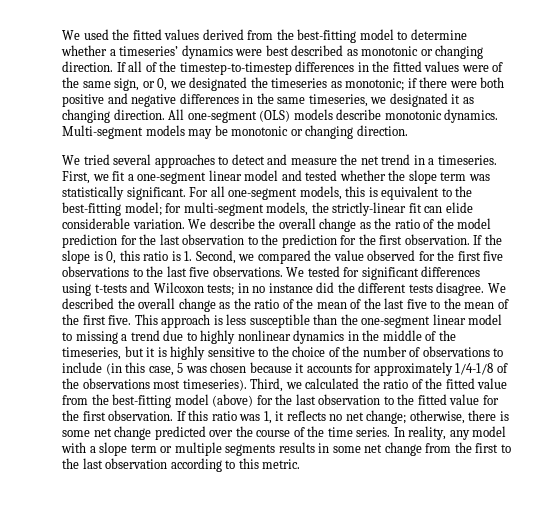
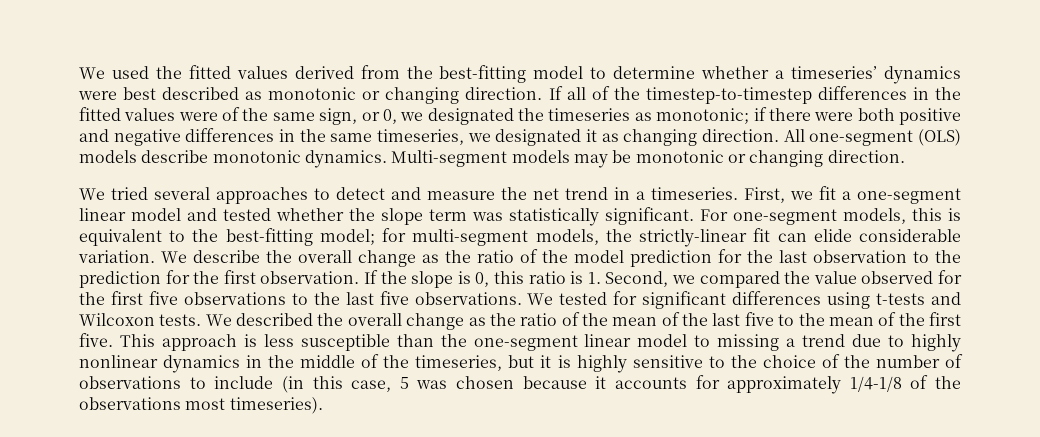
- For all one-segment models, this is equivalent to the best-fitting model; for multi-segment models, the strictly-linear fit can elide considerable variation.
+ For one-segment models, this is equivalent to the best-fitting model; for multi-segment models, the strictly-linear fit can elide considerable variation.
- We tested for significant differences using t-tests and Wilcoxon tests; in no instance did the different tests disagree.
+ We tested for significant differences using t-tests and Wilcoxon tests.
- Third, we calculated the ratio of the fitted value from the best-fitting model (above) for the last observation to the fitted value for the first observation. If this ratio was 1, it reflects no net change; otherwise, there is some net change predicted over the course of the time series. In reality, any model with a slope term or multiple segments results in some net change from the first to the last observation according to this metric.

